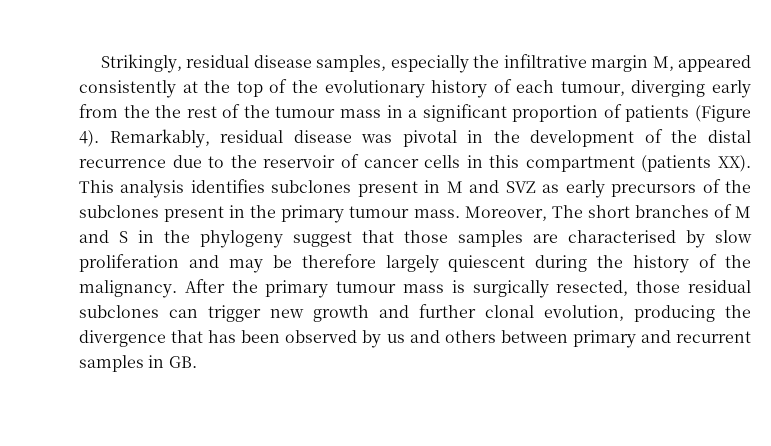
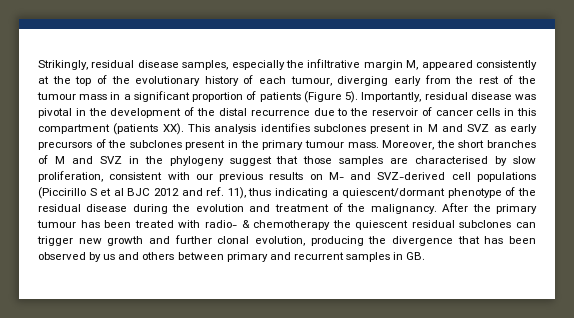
- Strikingly, residual disease samples, especially the infiltrative margin M, appeared consistently at the top of the evolutionary history of each tumour, diverging early from the the rest of the tumour mass in a significant proportion of patients (Figure 4). Remarkably, residual disease was pivotal in the development of the distal recurrence due to the reservoir of cancer cells in this compartment (patients XX). This analysis identifies subclones present in M and SVZ as early precursors of the subclones present in the primary tumour mass.
+ Strikingly, residual disease samples, especially the infiltrative margin M, appeared consistently at the top of the evolutionary history of each tumour, diverging early from the rest of the tumour mass in a significant proportion of patients (Figure 5). Importantly, residual disease was pivotal in the development of the distal recurrence due to the reservoir of cancer cells in this compartment (patients XX). This analysis identifies subclones present in M and SVZ as early precursors of the subclones present in the primary tumour mass.
- Moreover, The short branches of M and S in the phylogeny suggest that those samples are characterised by slow proliferation and may be therefore largely quiescent during the history of the malignancy.
+ Moreover, the short branches of M and SVZ in the phylogeny suggest that those samples are characterised by slow proliferation, consistent with our previous results on M- and SVZ-derived cell populations (Piccirillo S et al BJC 2012 and ref. 11), thus indicating a quiescent/dormant phenotype of the residual disease during the evolution and treatment of the malignancy.
- After the primary tumour mass is surgically resected, those residual subclones can trigger new growth and further clonal evolution, producing the divergence that has been observed by us and others between primary and recurrent samples in GB.
+ After the primary tumour has been treated with radio- & chemotherapy the quiescent residual subclones can trigger new growth and further clonal evolution, producing the divergence that has been observed by us and others between primary and recurrent samples in GB.

